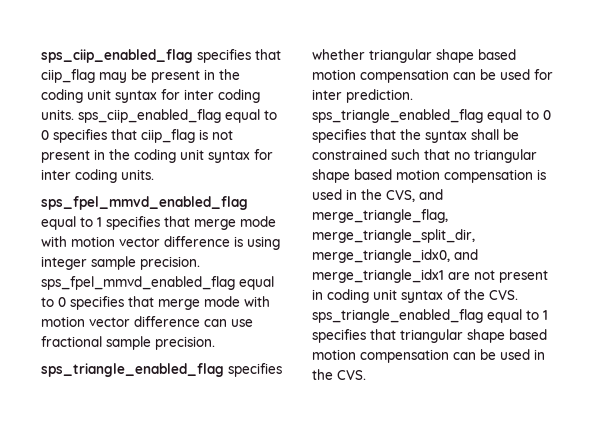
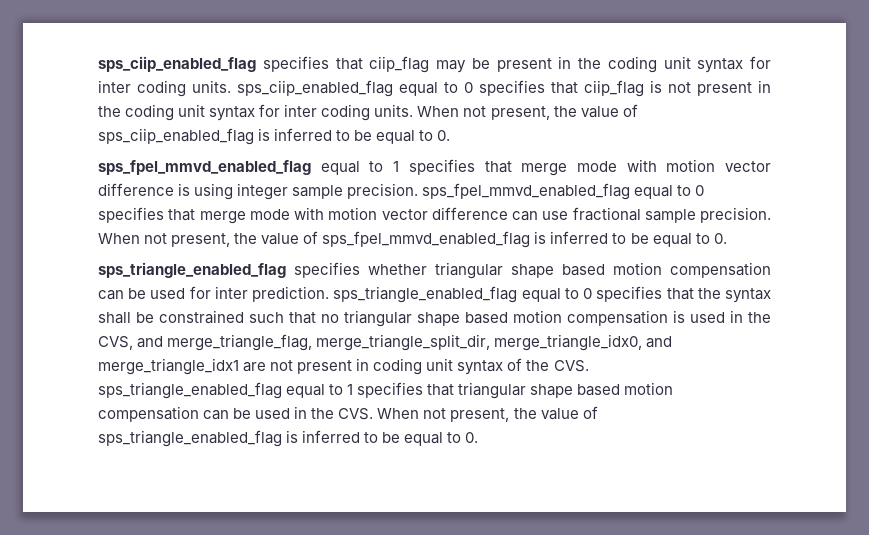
+ When not present, the value of sps_ciip_enabled_flag is inferred to be equal to 0.
+ When not present, the value of sps_fpel_mmvd_enabled_flag is inferred to be equal to 0.
- sps_triangle_enabled_flag specifies whether triangular shape based motion compensation can be used for inter prediction. sps_triangle_enabled_flag equal to 0 specifies that the syntax shall be constrained such that no triangular shape based motion compensation is used in the CVS, and merge_triangle_flag, merge_triangle_split_dir, merge_triangle_idx0, and merge_triangle_idx1 are not present in coding unit syntax of the CVS. sps_triangle_enabled_flag equal to 1 specifies that triangular shape based motion compensation can be used in the CVS.
+ sps_triangle_enabled_flag specifies whether triangular shape based motion compensation can be used for inter prediction. sps_triangle_enabled_flag equal to 0 specifies that the syntax shall be constrained such that no triangular shape based motion compensation is used in the CVS, and merge_triangle_flag, merge_triangle_split_dir, merge_triangle_idx0, and merge_triangle_idx1 are not present in coding unit syntax of the CVS. sps_triangle_enabled_flag equal to 1 specifies that triangular shape based motion compensation can be used in the CVS. When not present, the value of sps_triangle_enabled_flag is inferred to be equal to 0.

